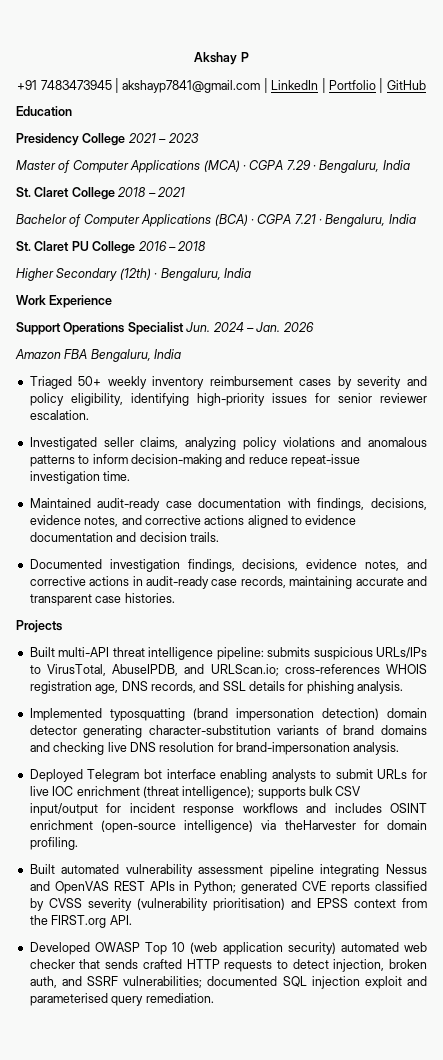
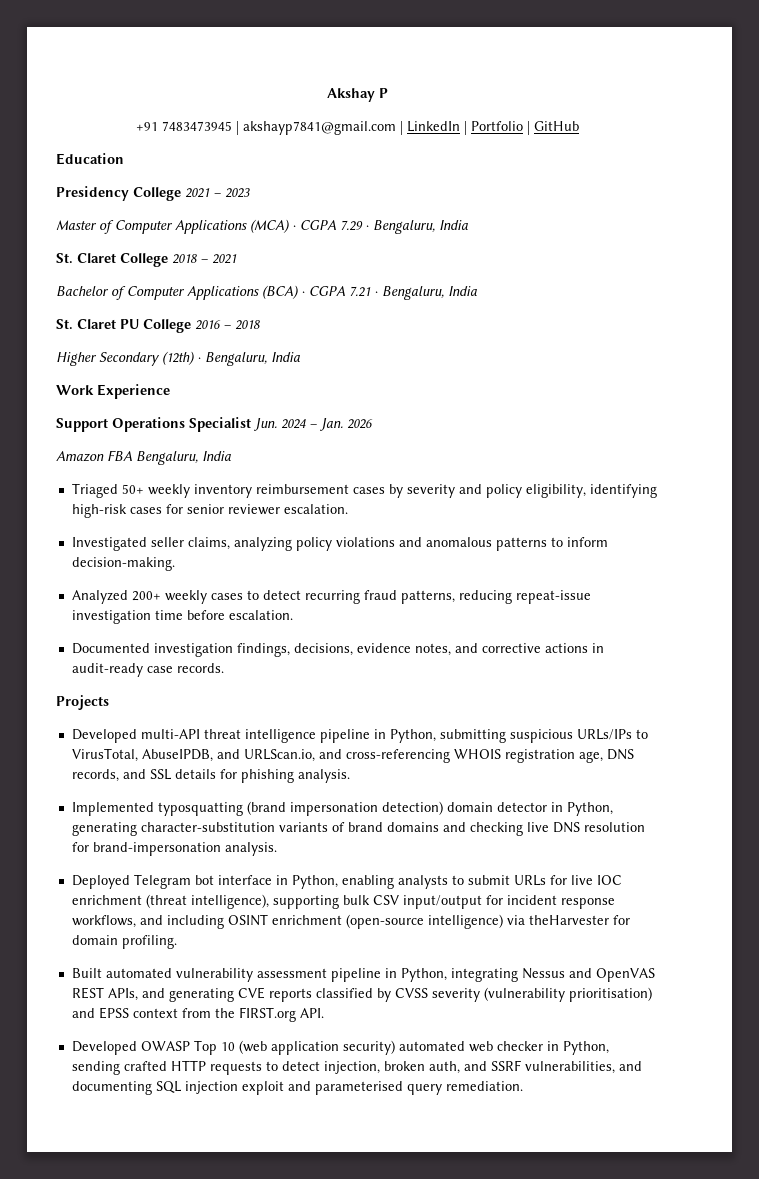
- Triaged 50+ weekly inventory reimbursement cases by severity and policy eligibility, identifying high-priority issues for senior reviewer escalation.
+ Triaged 50+ weekly inventory reimbursement cases by severity and policy eligibility, identifying high-risk cases for senior reviewer escalation.
- Investigated seller claims, analyzing policy violations and anomalous patterns to inform decision-making and reduce repeat-issue investigation time.
- Maintained audit-ready case documentation with findings, decisions, evidence notes, and corrective actions aligned to evidence documentation and decision trails.
+ Investigated seller claims, analyzing policy violations and anomalous patterns to inform decision-making.
+ Analyzed 200+ weekly cases to detect recurring fraud patterns, reducing repeat-issue investigation time before escalation.
- Documented investigation findings, decisions, evidence notes, and corrective actions in audit-ready case records, maintaining accurate and transparent case histories.
+ Documented investigation findings, decisions, evidence notes, and corrective actions in audit-ready case records.
- Built multi-API threat intelligence pipeline: submits suspicious URLs/IPs to VirusTotal, AbuseIPDB, and URLScan.io; cross-references WHOIS registration age, DNS records, and SSL details for phishing analysis.
+ Developed multi-API threat intelligence pipeline in Python, submitting suspicious URLs/IPs to VirusTotal, AbuseIPDB, and URLScan.io, and cross-referencing WHOIS registration age, DNS records, and SSL details for phishing analysis.
- Implemented typosquatting (brand impersonation detection) domain detector generating character-substitution variants of brand domains and checking live DNS resolution for brand-impersonation analysis.
+ Implemented typosquatting (brand impersonation detection) domain detector in Python, generating character-substitution variants of brand domains and checking live DNS resolution for brand-impersonation analysis.
- Deployed Telegram bot interface enabling analysts to submit URLs for live IOC enrichment (threat intelligence); supports bulk CSV input/output for incident response workflows and includes OSINT enrichment (open-source intelligence) via theHarvester for domain profiling.
+ Deployed Telegram bot interface in Python, enabling analysts to submit URLs for live IOC enrichment (threat intelligence), supporting bulk CSV input/output for incident response workflows, and including OSINT enrichment (open-source intelligence) via theHarvester for domain profiling.
- Built automated vulnerability assessment pipeline integrating Nessus and OpenVAS REST APIs in Python; generated CVE reports classified by CVSS severity (vulnerability prioritisation) and EPSS context from the FIRST.org API.
+ Built automated vulnerability assessment pipeline in Python, integrating Nessus and OpenVAS REST APIs, and generating CVE reports classified by CVSS severity (vulnerability prioritisation) and EPSS context from the FIRST.org API.
- Developed OWASP Top 10 (web application security) automated web checker that sends crafted HTTP requests to detect injection, broken auth, and SSRF vulnerabilities; documented SQL injection exploit and parameterised query remediation.
+ Developed OWASP Top 10 (web application security) automated web checker in Python, sending crafted HTTP requests to detect injection, broken auth, and SSRF vulnerabilities, and documenting SQL injection exploit and parameterised query remediation.

